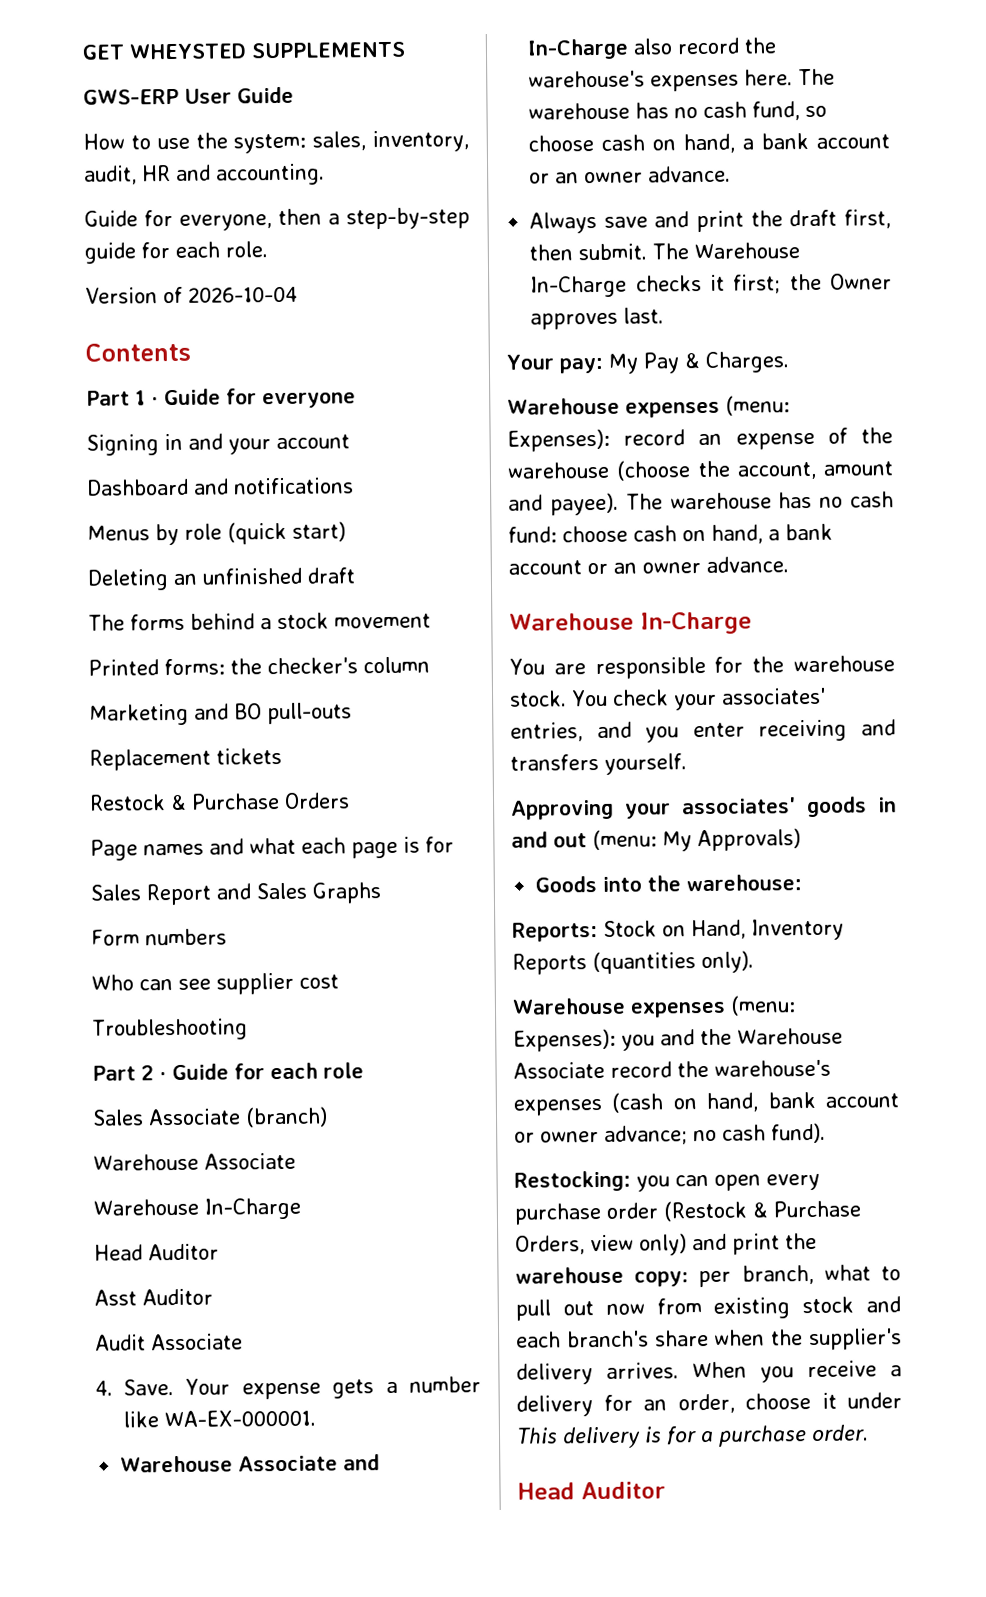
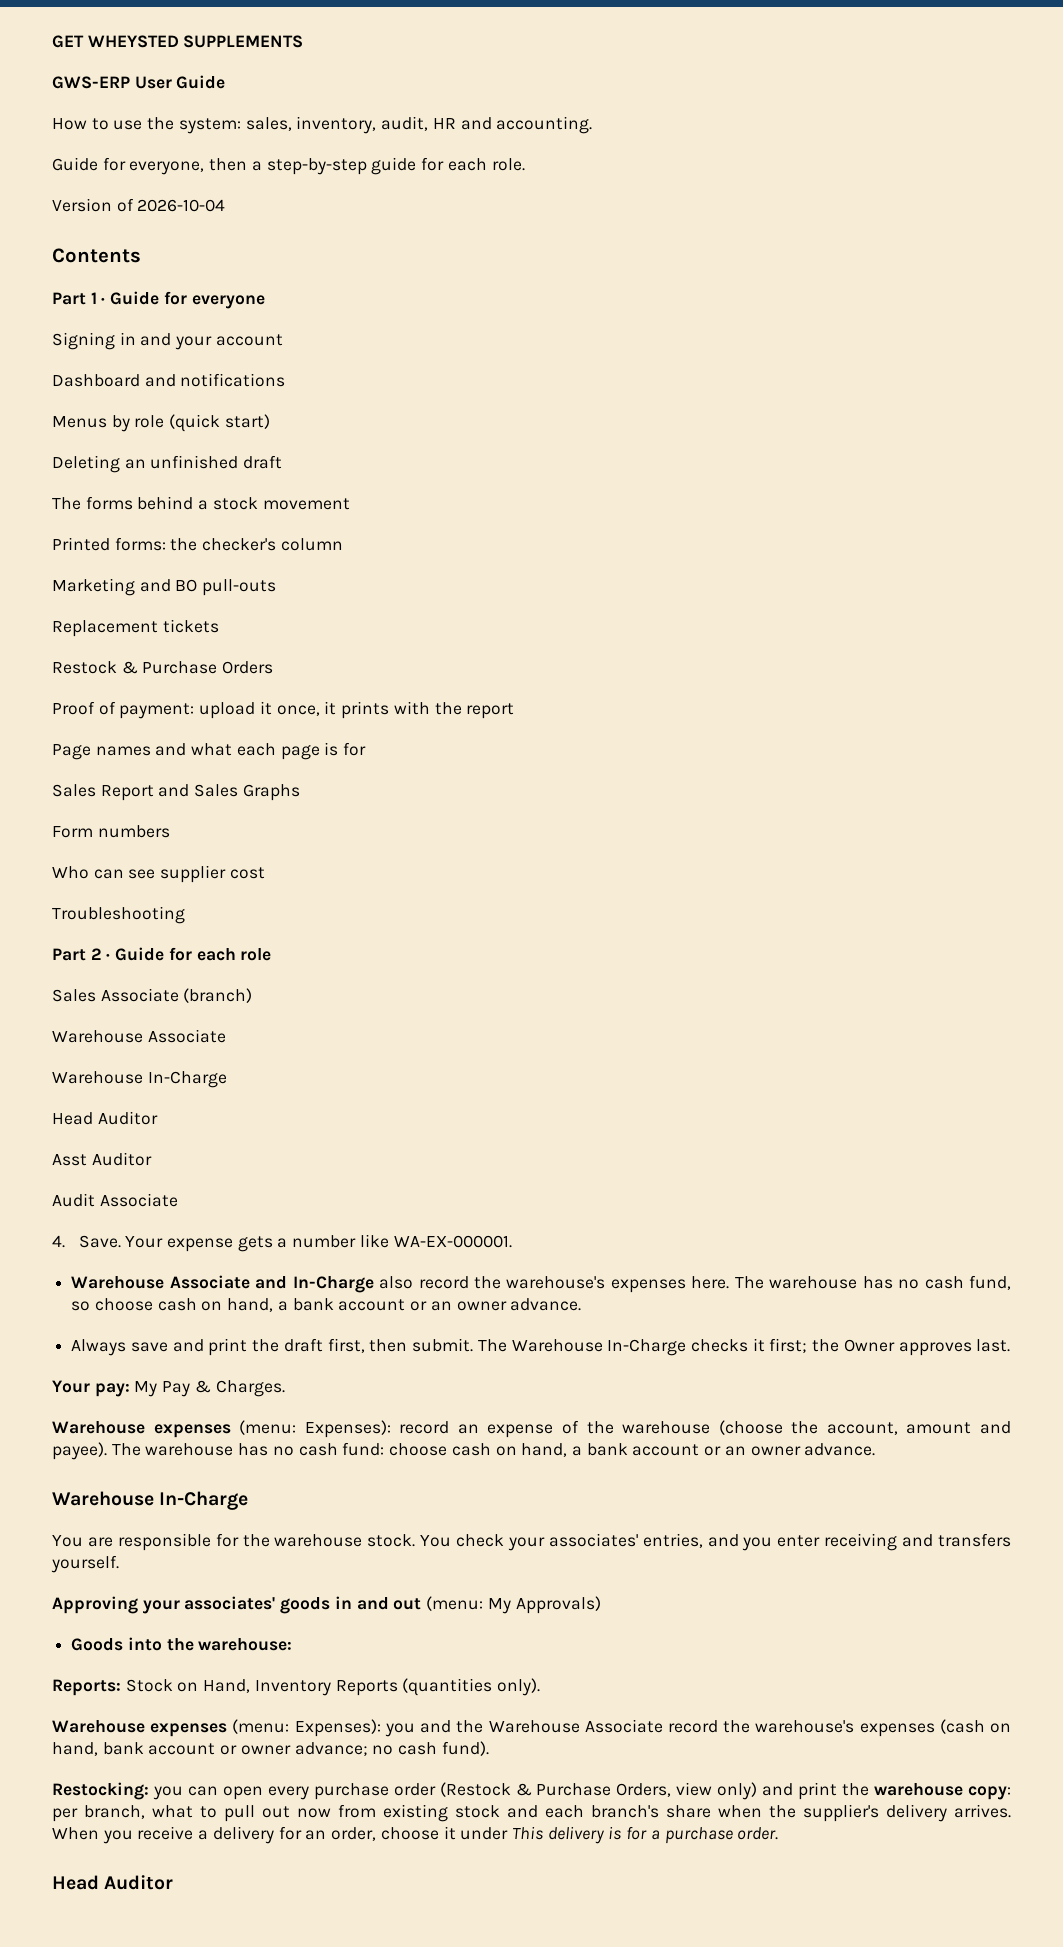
+ Proof of payment: upload it once, it prints with the report

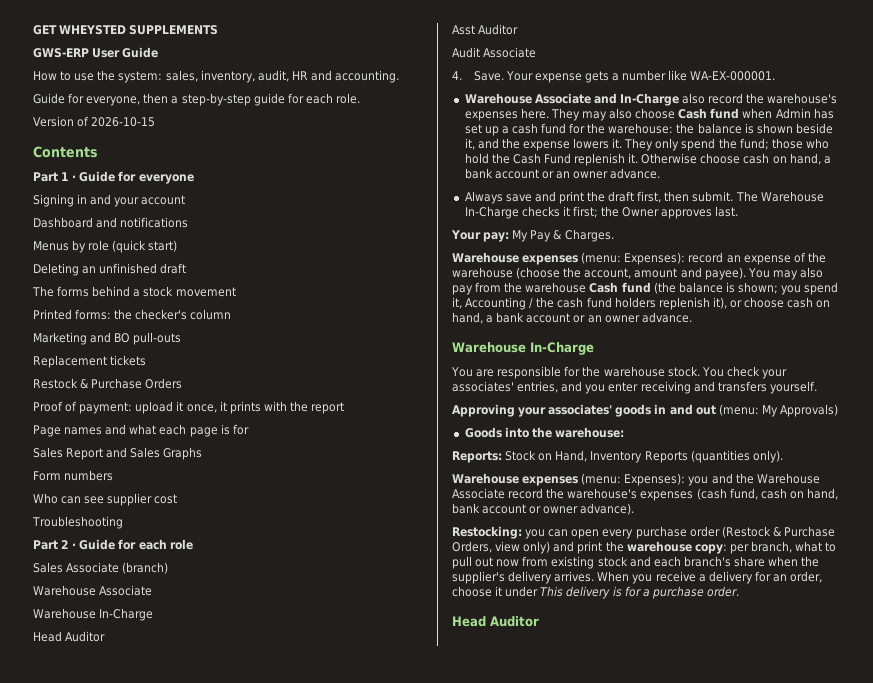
- Version of 2026-10-04
+ Version of 2026-10-15
- The warehouse has no cash fund, so choose cash on hand, a bank account or an owner advance.
+ They may also choose Cash fund when Admin has set up a cash fund for the warehouse: the balance is shown beside it, and the expense lowers it. They only spend the fund; those who hold the Cash Fund replenish it. Otherwise choose cash on hand, a bank account or an owner advance.
- The warehouse has no cash fund: choose cash on hand, a bank account or an owner advance.
+ You may also pay from the warehouse Cash fund (the balance is shown; you spend it, Accounting / the cash fund holders replenish it), or choose cash on hand, a bank account or an owner advance.
- Warehouse expenses (menu: Expenses): you and the Warehouse Associate record the warehouse's expenses (cash on hand, bank account or owner advance; no cash fund).
+ Warehouse expenses (menu: Expenses): you and the Warehouse Associate record the warehouse's expenses (cash fund, cash on hand, bank account or owner advance).

